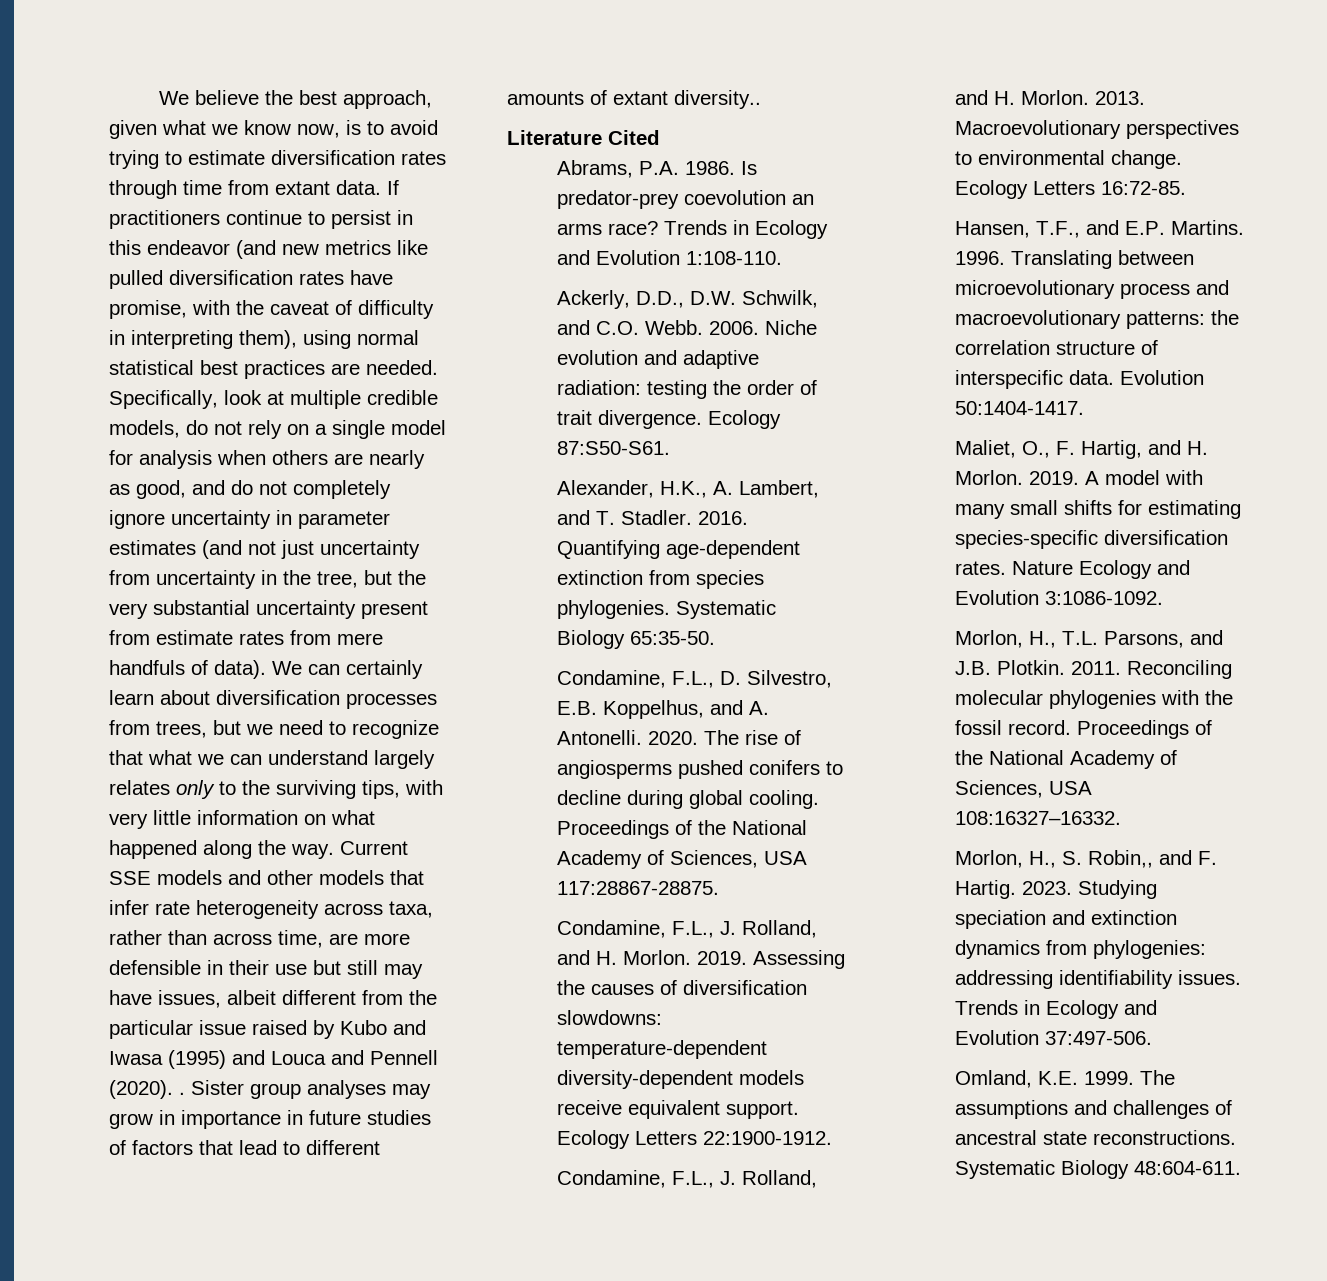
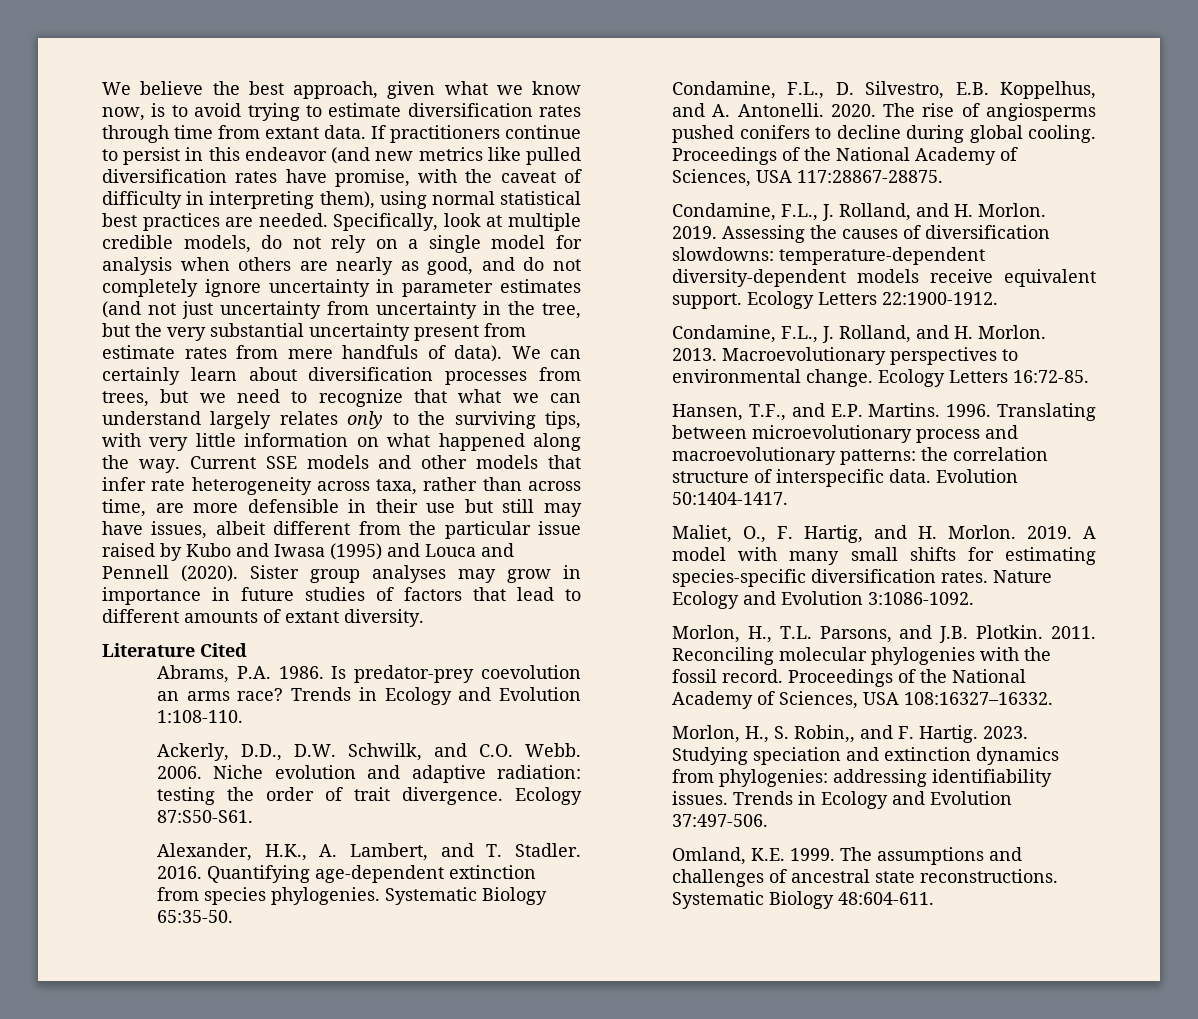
- Current SSE models and other models that infer rate heterogeneity across taxa, rather than across time, are more defensible in their use but still may have issues, albeit different from the particular issue raised by Kubo and Iwasa (1995) and Louca and Pennell (2020). .
+ Current SSE models and other models that infer rate heterogeneity across taxa, rather than across time, are more defensible in their use but still may have issues, albeit different from the particular issue raised by Kubo and Iwasa (1995) and Louca and Pennell (2020).
- Sister group analyses may grow in importance in future studies of factors that lead to different amounts of extant diversity..
+ Sister group analyses may grow in importance in future studies of factors that lead to different amounts of extant diversity.

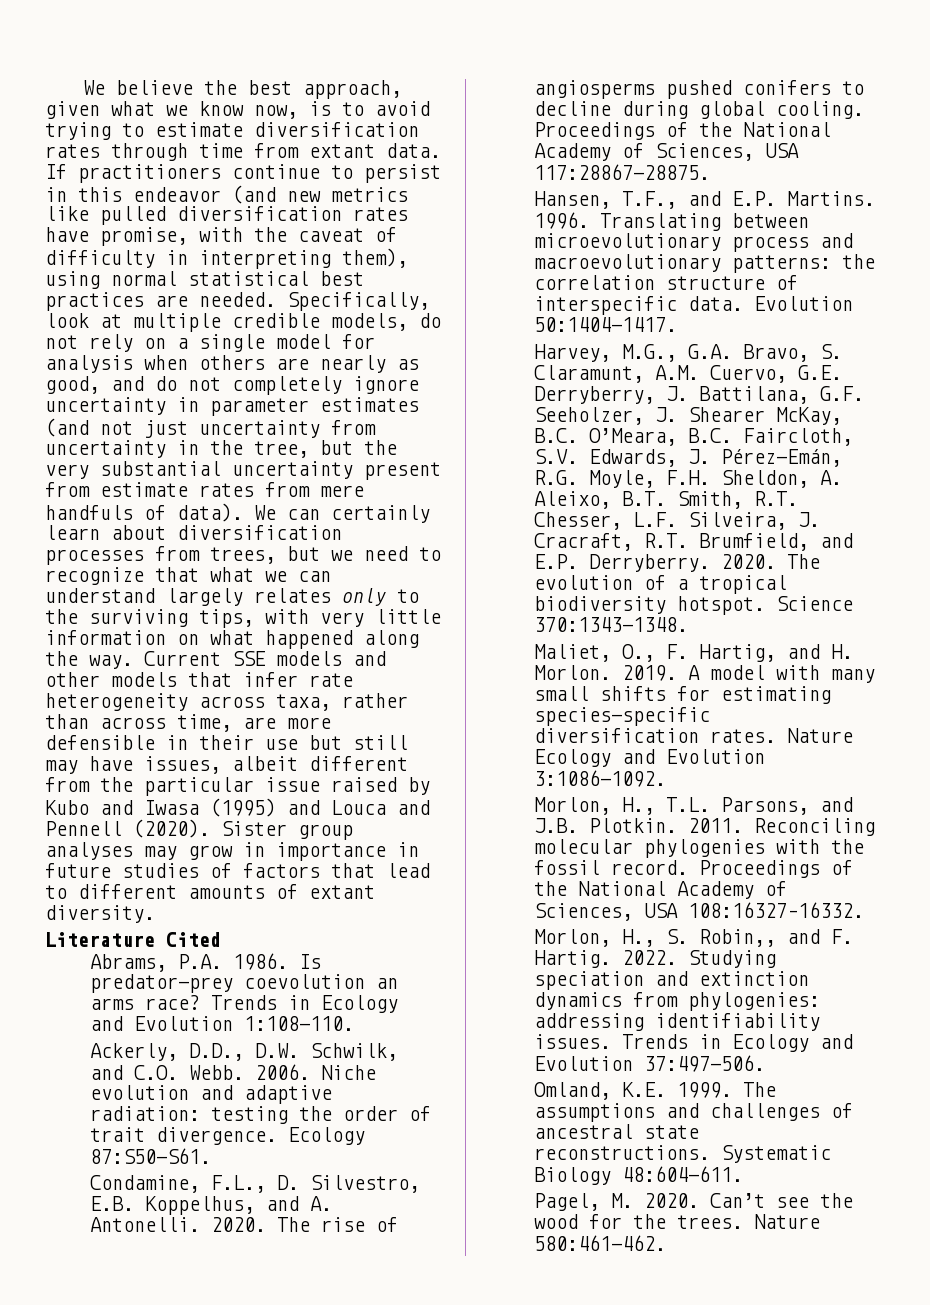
- Alexander, H.K., A. Lambert, and T. Stadler. 2016. Quantifying age-dependent extinction from species phylogenies. Systematic Biology 65:35-50.
- Condamine, F.L., J. Rolland, and H. Morlon. 2019. Assessing the causes of diversification slowdowns: temperature-dependent diversity-dependent models receive equivalent support. Ecology Letters 22:1900-1912.
- Condamine, F.L., J. Rolland, and H. Morlon. 2013. Macroevolutionary perspectives to environmental change. Ecology Letters 16:72-85.
+ Harvey, M.G., G.A. Bravo, S. Claramunt, A.M. Cuervo, G.E. Derryberry, J. Battilana, G.F. Seeholzer, J. Shearer McKay, B.C. O’Meara, B.C. Faircloth, S.V. Edwards, J. Pérez-Emán, R.G. Moyle, F.H. Sheldon, A. Aleixo, B.T. Smith, R.T. Chesser, L.F. Silveira, J. Cracraft, R.T. Brumfield, and E.P. Derryberry. 2020. The evolution of a tropical biodiversity hotspot. Science 370:1343-1348.
- 2023.
+ 2022.
+ Pagel, M. 2020. Can’t see the wood for the trees. Nature 580:461-462.

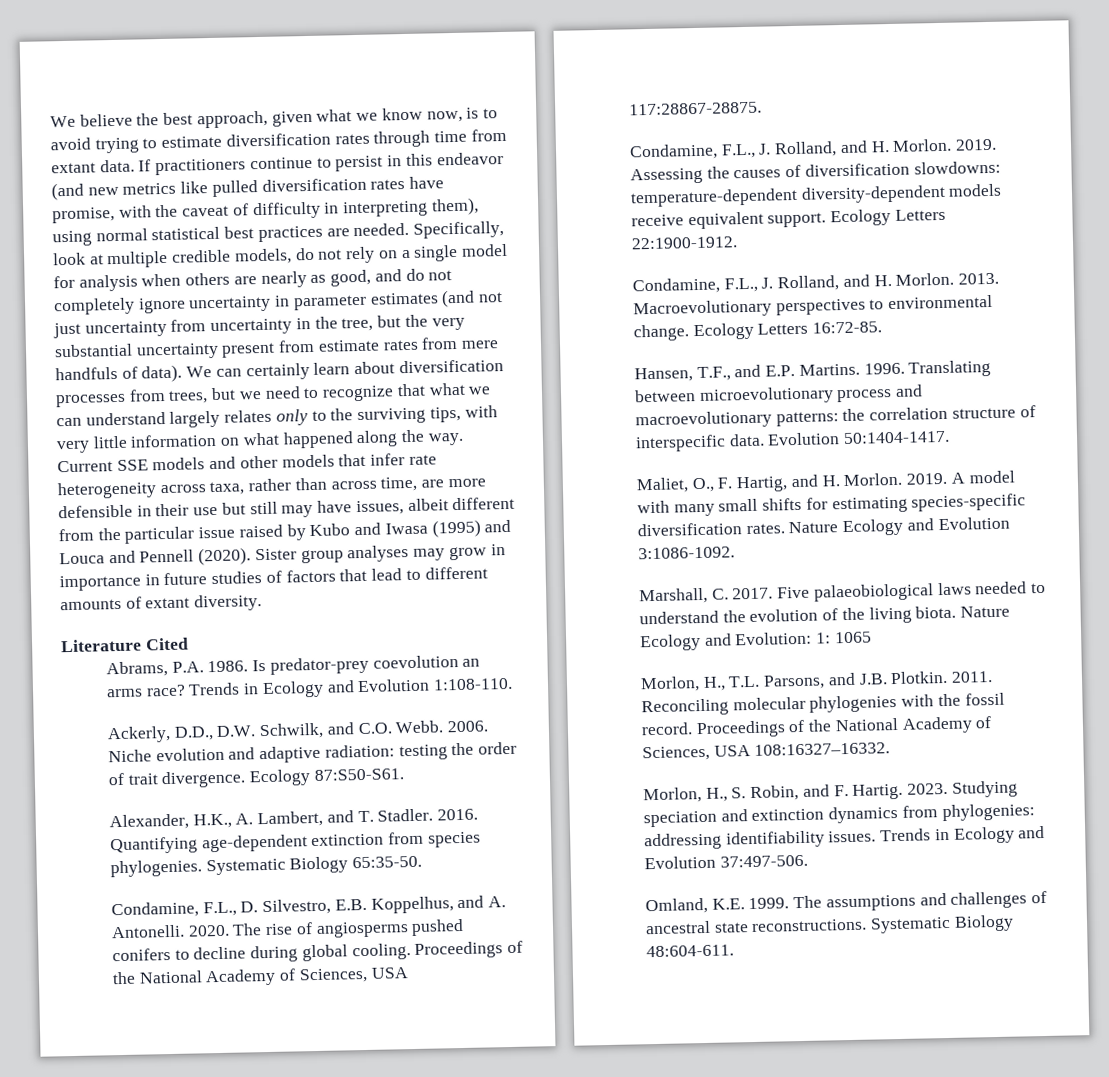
+ Alexander, H.K., A. Lambert, and T. Stadler. 2016. Quantifying age-dependent extinction from species phylogenies. Systematic Biology 65:35-50.
+ Condamine, F.L., J. Rolland, and H. Morlon. 2019. Assessing the causes of diversification slowdowns: temperature-dependent diversity-dependent models receive equivalent support. Ecology Letters 22:1900-1912.
+ Condamine, F.L., J. Rolland, and H. Morlon. 2013. Macroevolutionary perspectives to environmental change. Ecology Letters 16:72-85.
- Harvey, M.G., G.A. Bravo, S. Claramunt, A.M. Cuervo, G.E. Derryberry, J. Battilana, G.F. Seeholzer, J. Shearer McKay, B.C. O’Meara, B.C. Faircloth, S.V. Edwards, J. Pérez-Emán, R.G. Moyle, F.H. Sheldon, A. Aleixo, B.T. Smith, R.T. Chesser, L.F. Silveira, J. Cracraft, R.T. Brumfield, and E.P. Derryberry. 2020. The evolution of a tropical biodiversity hotspot. Science 370:1343-1348.
+ Marshall, C. 2017. Five palaeobiological laws needed to understand the evolution of the living biota. Nature Ecology and Evolution: 1: 1065
- Morlon, H., S. Robin,, and F. Hartig.
+ Morlon, H., S. Robin, and F. Hartig.
- 2022.
+ 2023.
- Pagel, M. 2020. Can’t see the wood for the trees. Nature 580:461-462.

